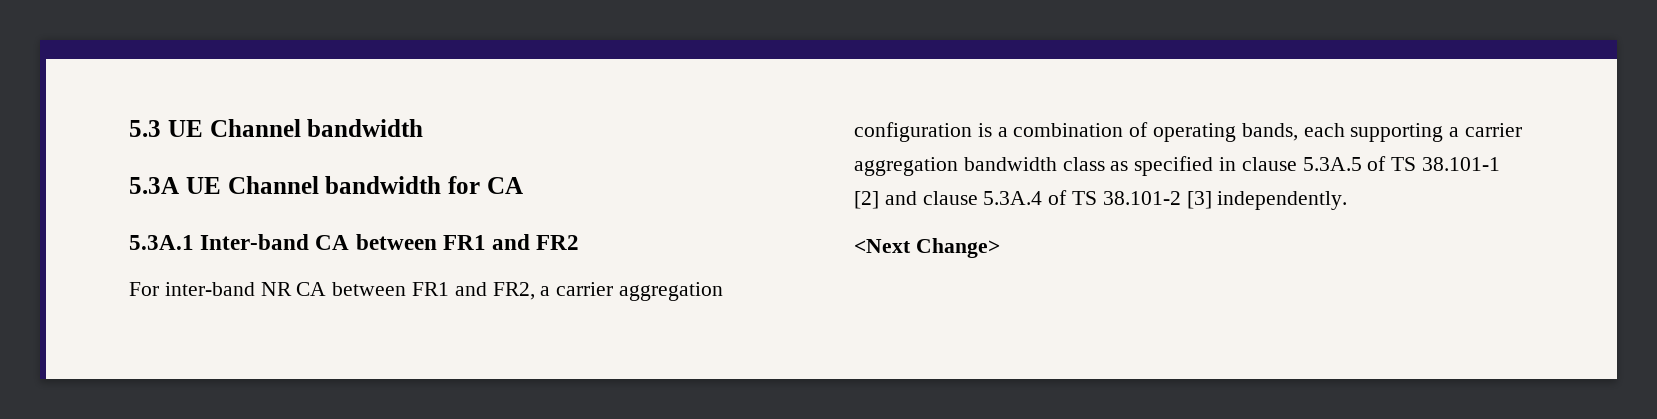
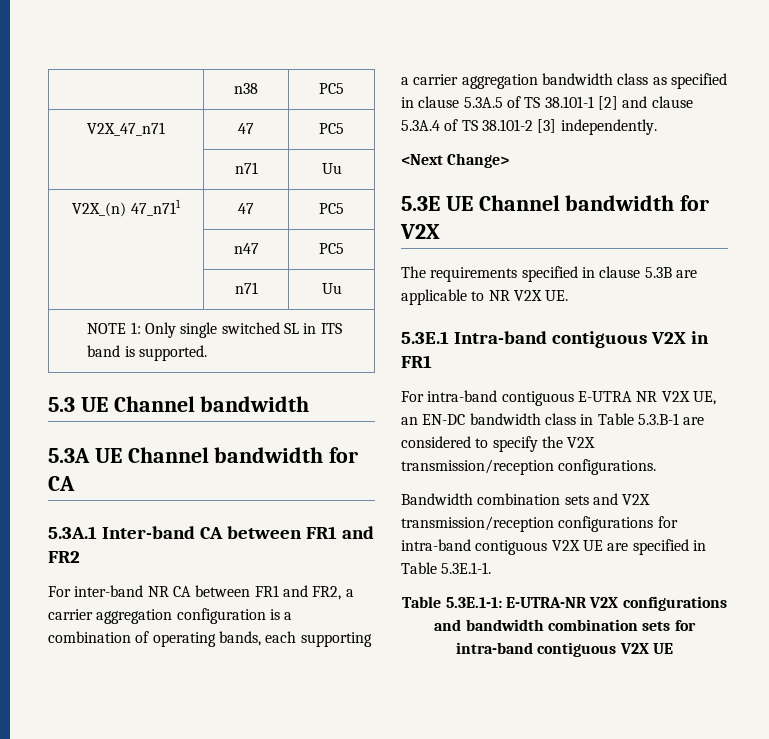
+ | n38 | PC5
+ V2X_47_n71 | 47 | PC5
+ | n71 | Uu
+ V2X_(n) 47_n711 | 47 | PC5
+ | n47 | PC5
+ | n71 | Uu
+ NOTE 1: Only single switched SL in ITS band is supported.
+ 5.3E UE Channel bandwidth for V2X
+ The requirements specified in clause 5.3B are applicable to NR V2X UE.
+ 5.3E.1 Intra-band contiguous V2X in FR1
+ For intra-band contiguous E-UTRA NR V2X UE, an EN-DC bandwidth class in Table 5.3.B-1 are considered to specify the V2X transmission/reception configurations.
+ Bandwidth combination sets and V2X transmission/reception configurations for intra-band contiguous V2X UE are specified in Table 5.3E.1-1.
+ Table 5.3E.1-1: E-UTRA-NR V2X configurations and bandwidth combination sets for intra-band contiguous V2X UE

